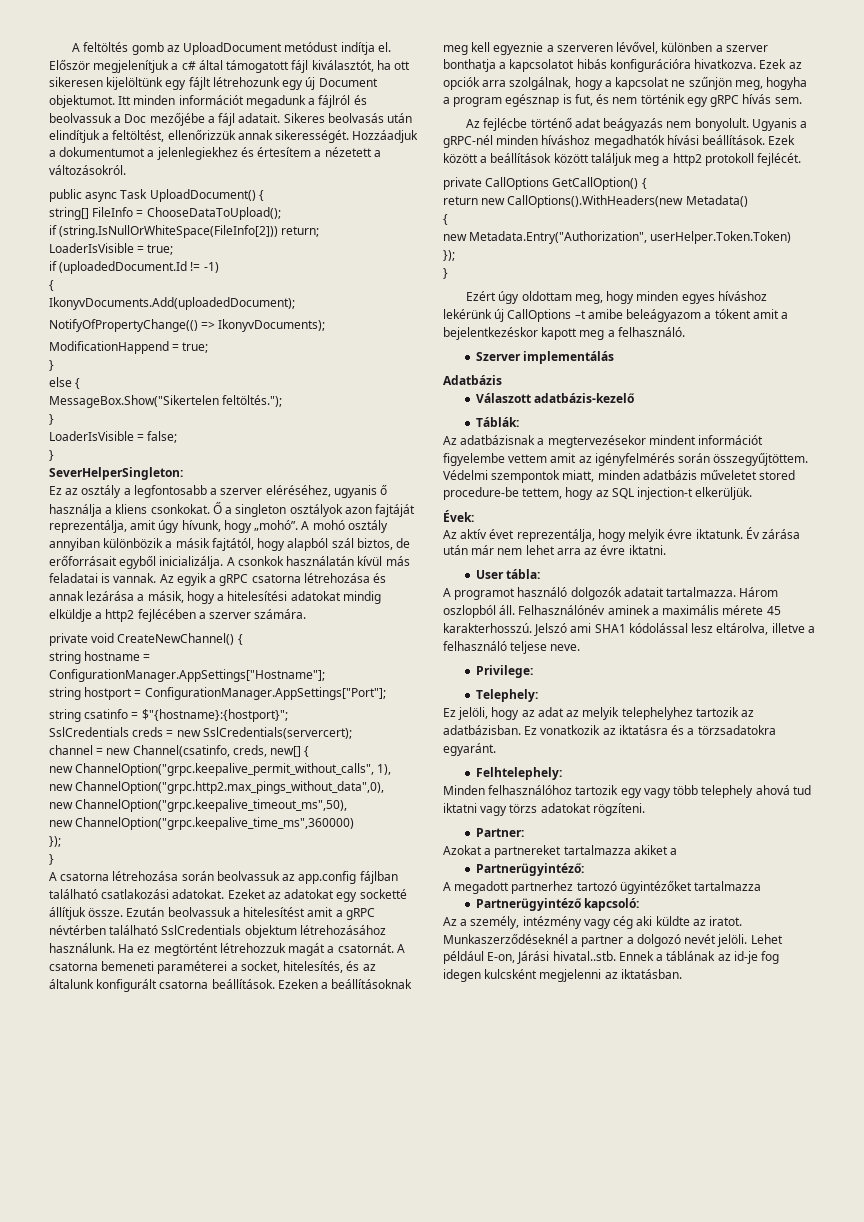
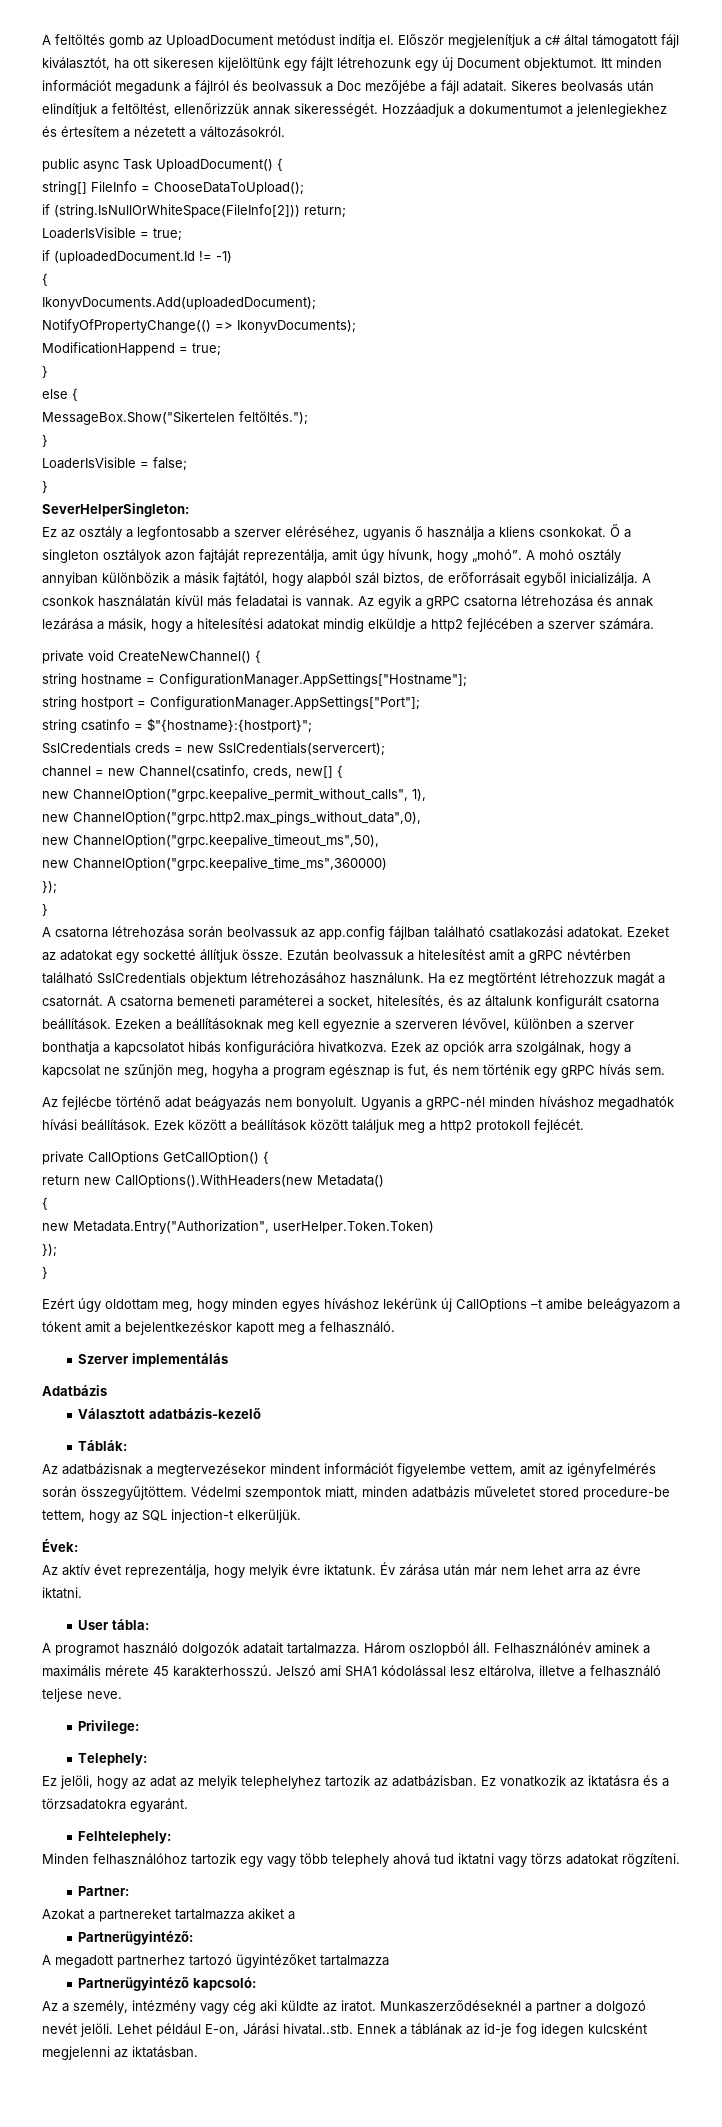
- Válaszott adatbázis-kezelő
+ Választott adatbázis-kezelő
- Az adatbázisnak a megtervezésekor mindent információt figyelembe vettem amit az igényfelmérés során összegyűjtöttem.
+ Az adatbázisnak a megtervezésekor mindent információt figyelembe vettem, amit az igényfelmérés során összegyűjtöttem.

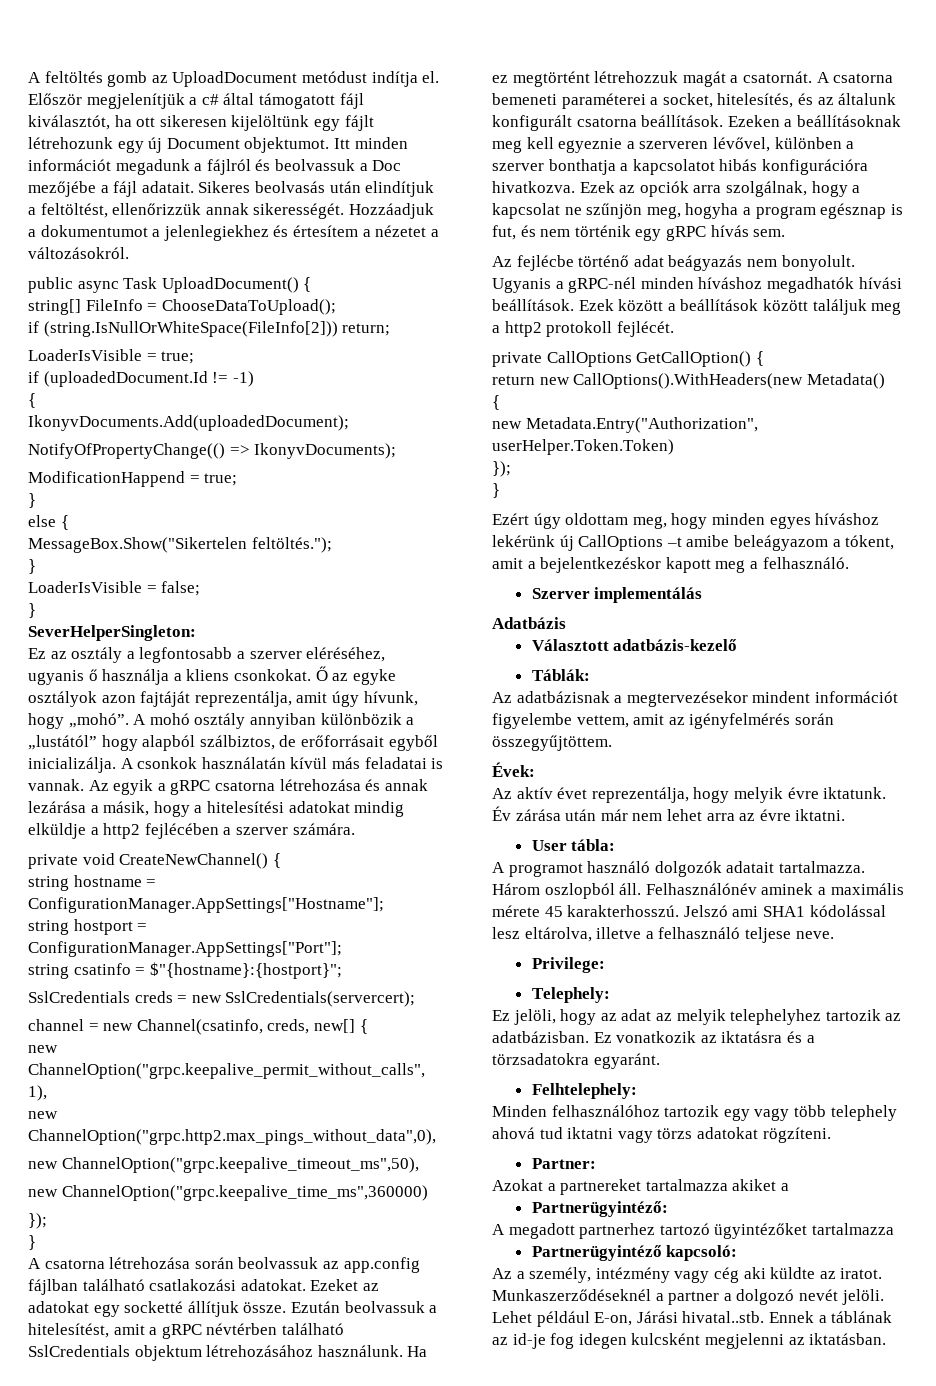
- Először megjelenítjuk a c# által támogatott fájl kiválasztót, ha ott sikeresen kijelöltünk egy fájlt létrehozunk egy új Document objektumot.
+ Először megjelenítjük a c# által támogatott fájl kiválasztót, ha ott sikeresen kijelöltünk egy fájlt létrehozunk egy új Document objektumot.
- Hozzáadjuk a dokumentumot a jelenlegiekhez és értesítem a nézetett a változásokról.
+ Hozzáadjuk a dokumentumot a jelenlegiekhez és értesítem a nézetet a változásokról.
- Ő a singleton osztályok azon fajtáját reprezentálja, amit úgy hívunk, hogy „mohó”.
+ Ő az egyke osztályok azon fajtáját reprezentálja, amit úgy hívunk, hogy „mohó”.
- A mohó osztály annyiban különbözik a másik fajtától, hogy alapból szál biztos, de erőforrásait egyből inicializálja.
+ A mohó osztály annyiban különbözik a „lustától” hogy alapból szálbiztos, de erőforrásait egyből inicializálja.
- Ezután beolvassuk a hitelesítést amit a gRPC névtérben található SslCredentials objektum létrehozásához használunk.
+ Ezután beolvassuk a hitelesítést, amit a gRPC névtérben található SslCredentials objektum létrehozásához használunk.
- Ezért úgy oldottam meg, hogy minden egyes híváshoz lekérünk új CallOptions –t amibe beleágyazom a tókent amit a bejelentkezéskor kapott meg a felhasználó.
+ Ezért úgy oldottam meg, hogy minden egyes híváshoz lekérünk új CallOptions –t amibe beleágyazom a tókent, amit a bejelentkezéskor kapott meg a felhasználó.
- Védelmi szempontok miatt, minden adatbázis műveletet stored procedure-be tettem, hogy az SQL injection-t elkerüljük.

